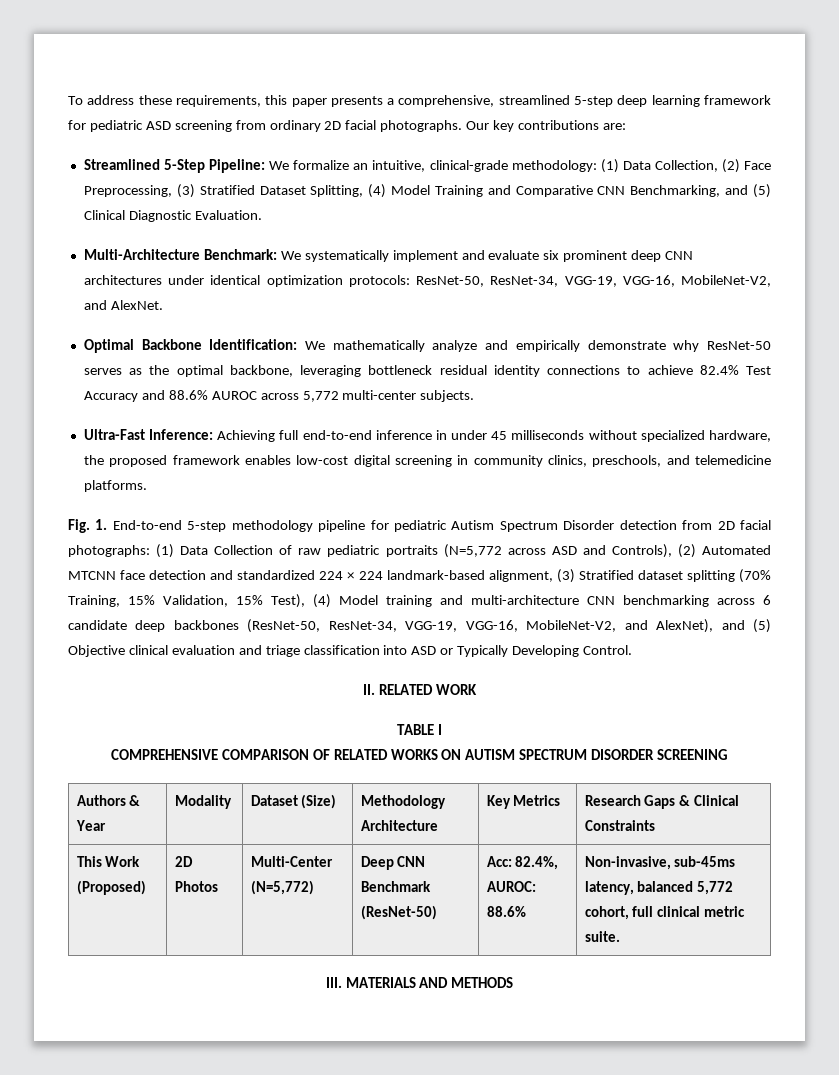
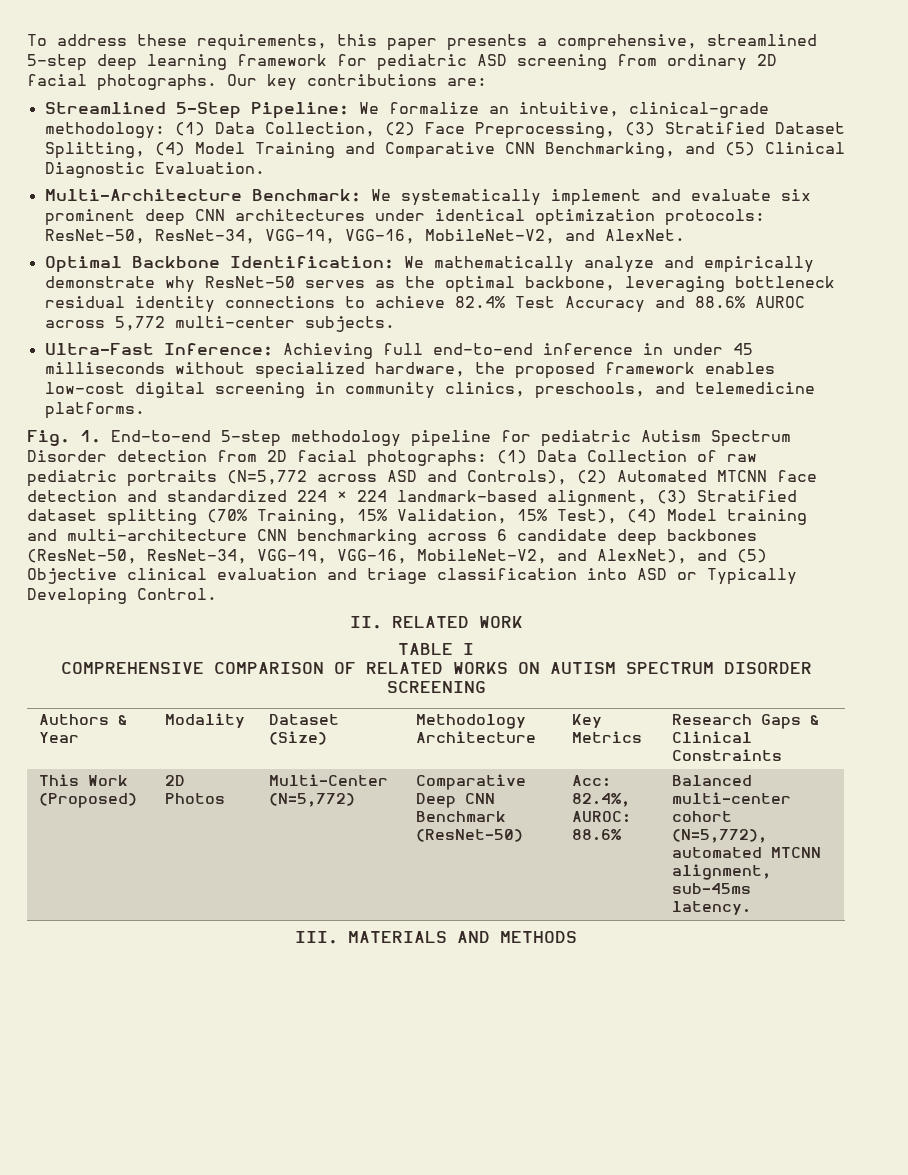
- This Work (Proposed) | 2D Photos | Multi-Center (N=5,772) | Deep CNN Benchmark (ResNet-50) | Acc: 82.4%, AUROC: 88.6% | Non-invasive, sub-45ms latency, balanced 5,772 cohort, full clinical metric suite.
+ This Work (Proposed) | 2D Photos | Multi-Center (N=5,772) | Comparative Deep CNN Benchmark (ResNet-50) | Acc: 82.4%, AUROC: 88.6% | Balanced multi-center cohort (N=5,772), automated MTCNN alignment, sub-45ms latency.

